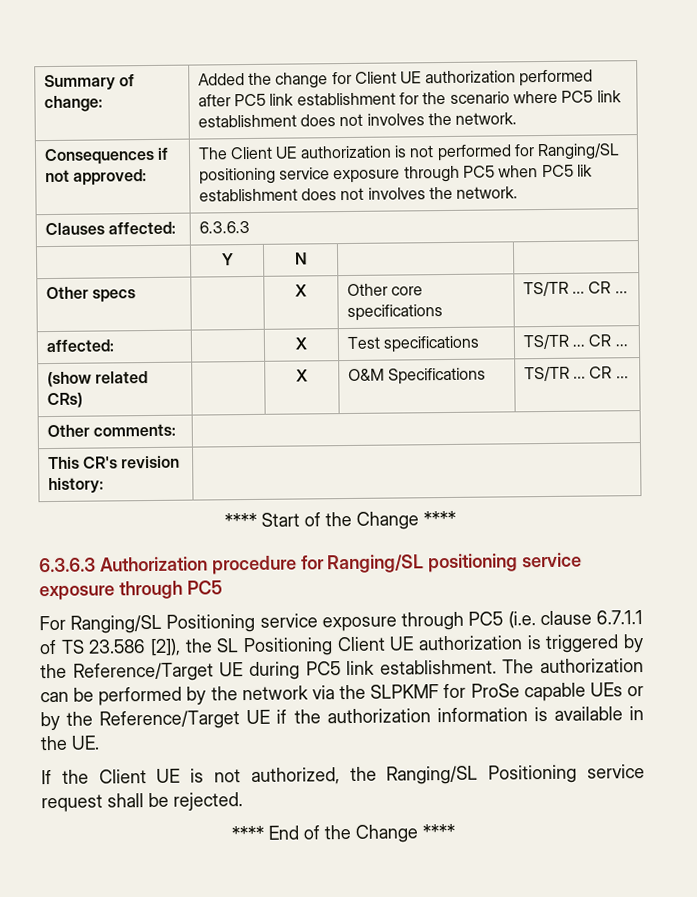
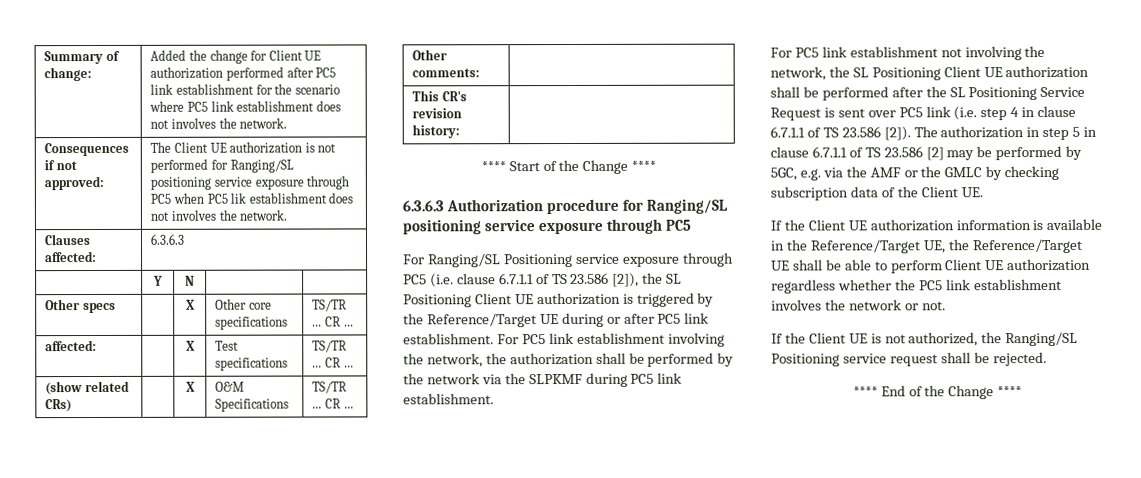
- For Ranging/SL Positioning service exposure through PC5 (i.e. clause 6.7.1.1 of TS 23.586 [2]), the SL Positioning Client UE authorization is triggered by the Reference/Target UE during PC5 link establishment. The authorization can be performed by the network via the SLPKMF for ProSe capable UEs or by the Reference/Target UE if the authorization information is available in the UE.
+ For Ranging/SL Positioning service exposure through PC5 (i.e. clause 6.7.1.1 of TS 23.586 [2]), the SL Positioning Client UE authorization is triggered by the Reference/Target UE during or after PC5 link establishment. For PC5 link establishment involving the network, the authorization shall be performed by the network via the SLPKMF during PC5 link establishment.
+ For PC5 link establishment not involving the network, the SL Positioning Client UE authorization shall be performed after the SL Positioning Service Request is sent over PC5 link (i.e. step 4 in clause 6.7.1.1 of TS 23.586 [2]). The authorization in step 5 in clause 6.7.1.1 of TS 23.586 [2] may be performed by 5GC, e.g. via the AMF or the GMLC by checking subscription data of the Client UE.
+ If the Client UE authorization information is available in the Reference/Target UE, the Reference/Target UE shall be able to perform Client UE authorization regardless whether the PC5 link establishment involves the network or not.

